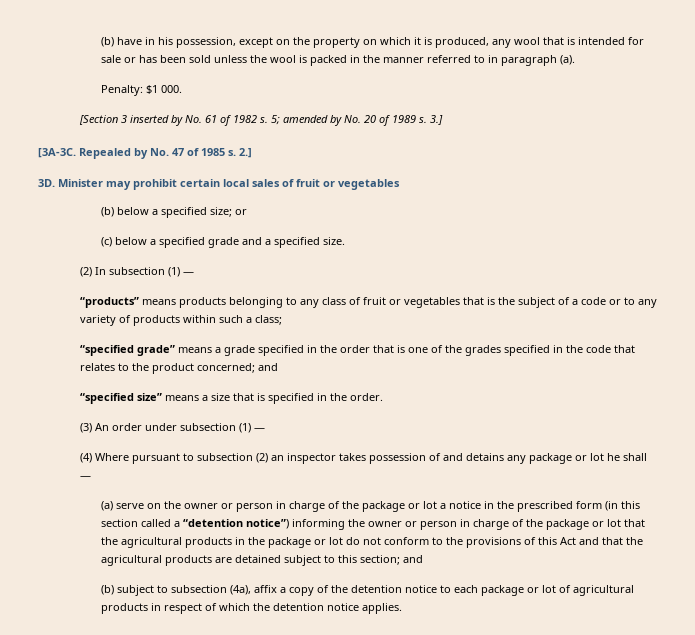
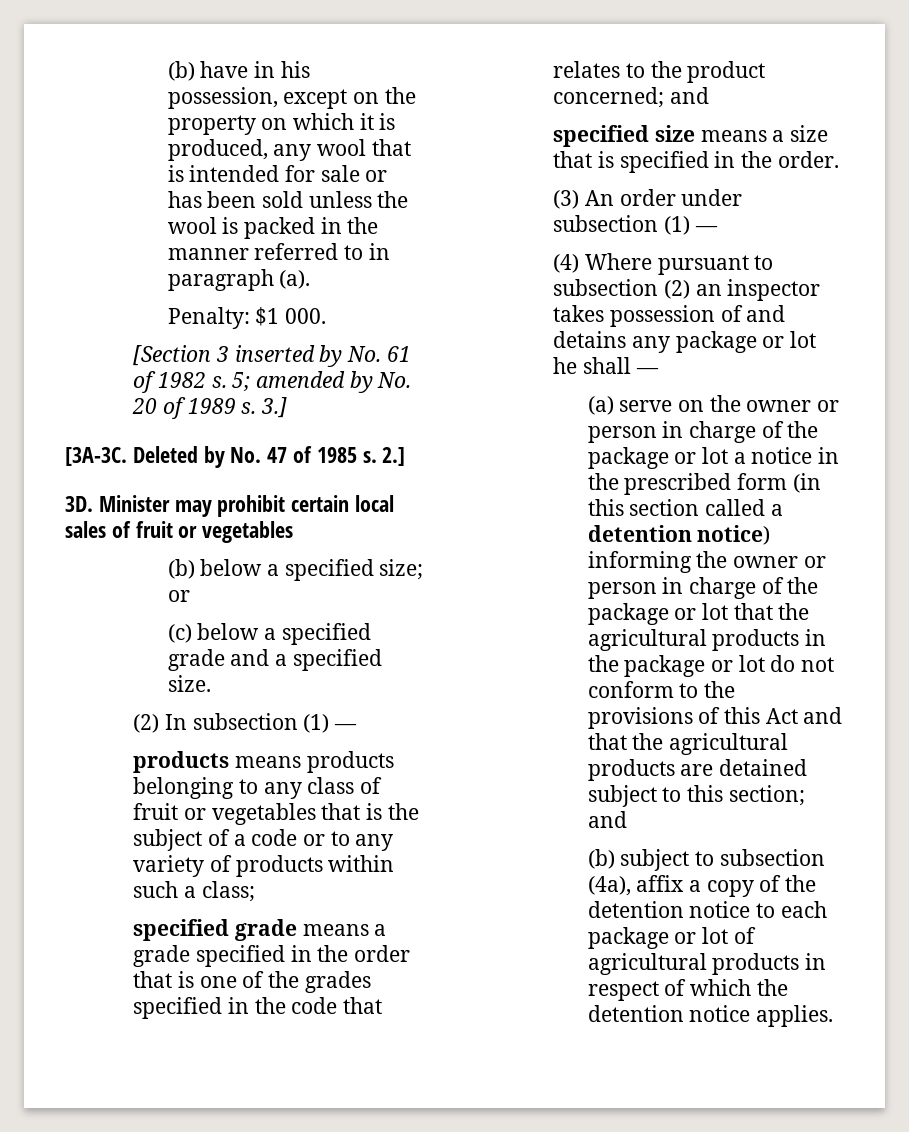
- Repealed by No. 47 of 1985 s.
+ Deleted by No. 47 of 1985 s.
- “products” means products belonging to any class of fruit or vegetables that is the subject of a code or to any variety of products within such a class;
+ products means products belonging to any class of fruit or vegetables that is the subject of a code or to any variety of products within such a class;
- “specified grade” means a grade specified in the order that is one of the grades specified in the code that relates to the product concerned; and
+ specified grade means a grade specified in the order that is one of the grades specified in the code that relates to the product concerned; and
- “specified size” means a size that is specified in the order.
+ specified size means a size that is specified in the order.
- (a) serve on the owner or person in charge of the package or lot a notice in the prescribed form (in this section called a “detention notice”) informing the owner or person in charge of the package or lot that the agricultural products in the package or lot do not conform to the provisions of this Act and that the agricultural products are detained subject to this section;
+ (a) serve on the owner or person in charge of the package or lot a notice in the prescribed form (in this section called a detention notice) informing the owner or person in charge of the package or lot that the agricultural products in the package or lot do not conform to the provisions of this Act and that the agricultural products are detained subject to this section;

